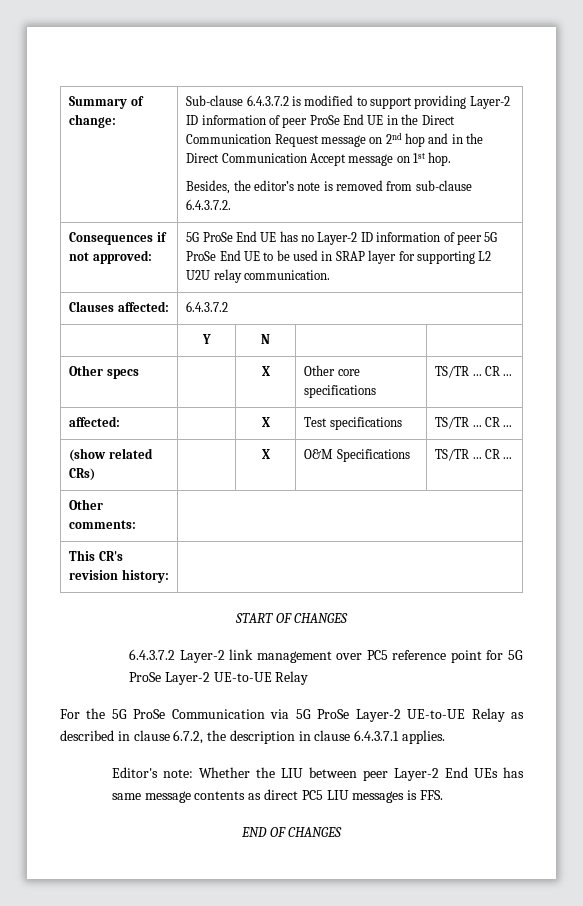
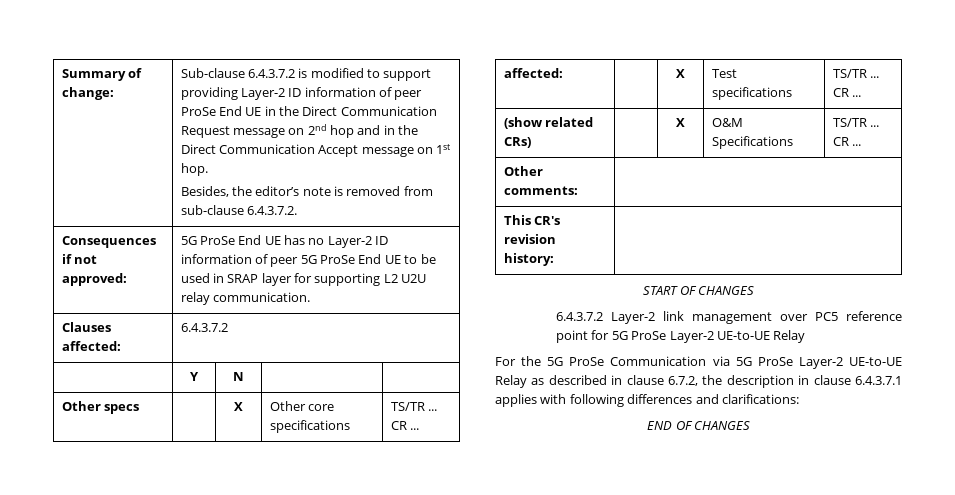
- For the 5G ProSe Communication via 5G ProSe Layer-2 UE-to-UE Relay as described in clause 6.7.2, the description in clause 6.4.3.7.1 applies.
- Editor's note: Whether the LIU between peer Layer-2 End UEs has same message contents as direct PC5 LIU messages is FFS.
+ For the 5G ProSe Communication via 5G ProSe Layer-2 UE-to-UE Relay as described in clause 6.7.2, the description in clause 6.4.3.7.1 applies with following differences and clarifications:

